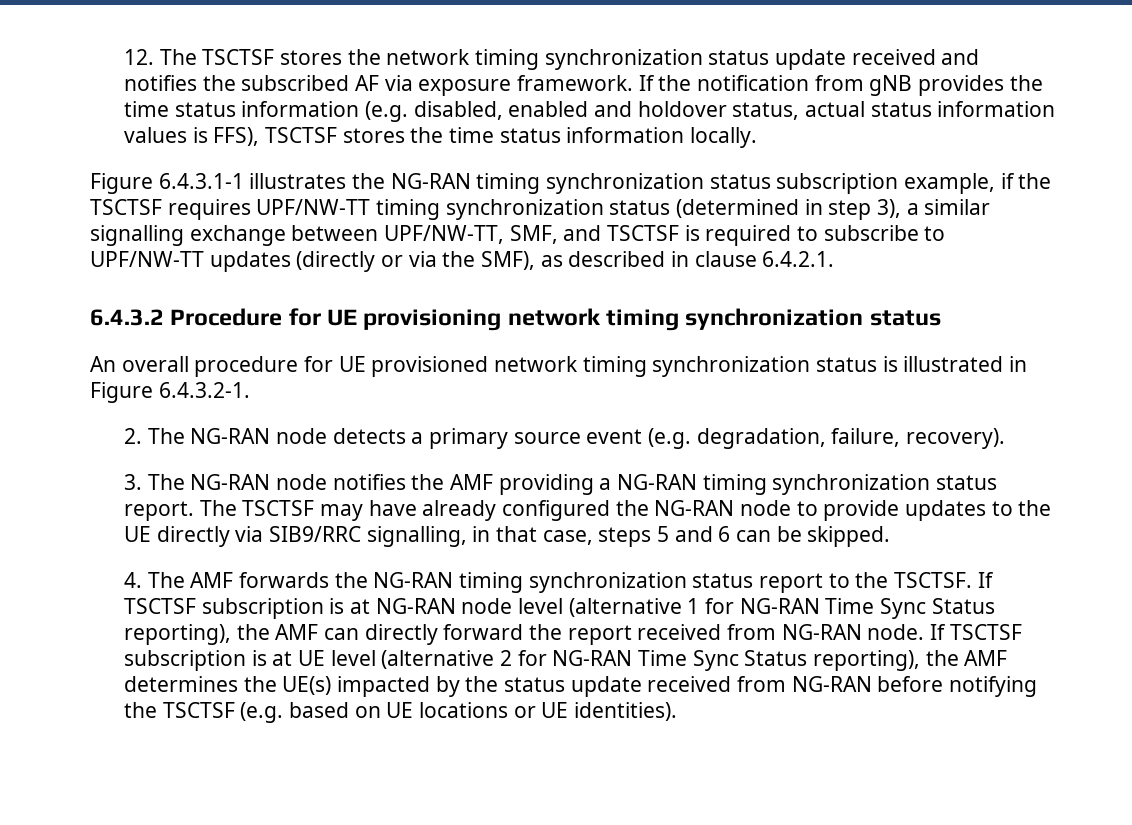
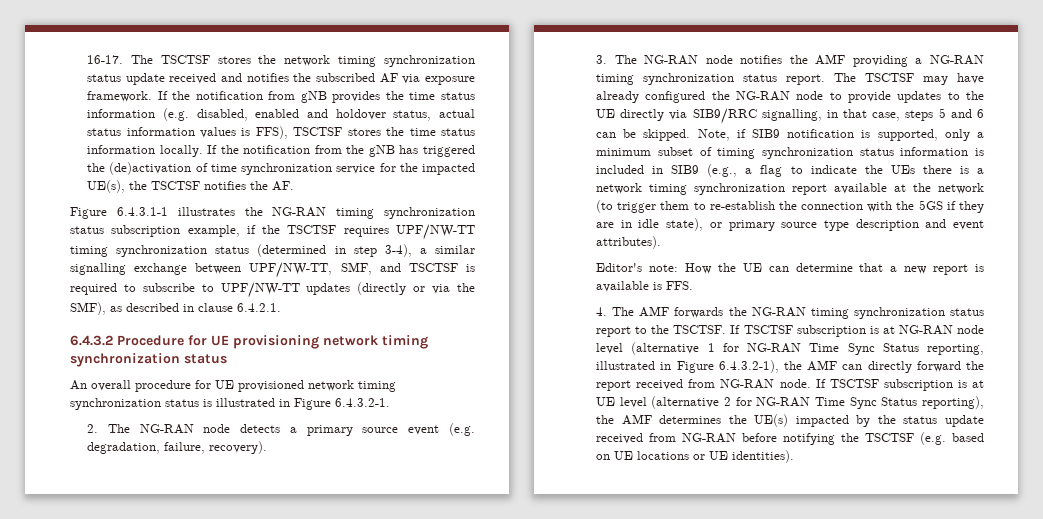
- 12. The TSCTSF stores the network timing synchronization status update received and notifies the subscribed AF via exposure framework.
+ 16-17. The TSCTSF stores the network timing synchronization status update received and notifies the subscribed AF via exposure framework.
+ If the notification from the gNB has triggered the (de)activation of time synchronization service for the impacted UE(s), the TSCTSF notifies the AF.
- Figure 6.4.3.1-1 illustrates the NG-RAN timing synchronization status subscription example, if the TSCTSF requires UPF/NW-TT timing synchronization status (determined in step 3), a similar signalling exchange between UPF/NW-TT, SMF, and TSCTSF is required to subscribe to UPF/NW-TT updates (directly or via the SMF), as described in clause 6.4.2.1.
+ Figure 6.4.3.1-1 illustrates the NG-RAN timing synchronization status subscription example, if the TSCTSF requires UPF/NW-TT timing synchronization status (determined in step 3-4), a similar signalling exchange between UPF/NW-TT, SMF, and TSCTSF is required to subscribe to UPF/NW-TT updates (directly or via the SMF), as described in clause 6.4.2.1.
+ Note, if SIB9 notification is supported, only a minimum subset of timing synchronization status information is included in SIB9 (e.g., a flag to indicate the UEs there is a network timing synchronization report available at the network (to trigger them to re-establish the connection with the 5GS if they are in idle state), or primary source type description and event attributes).
+ Editor's note: How the UE can determine that a new report is available is FFS.
- If TSCTSF subscription is at NG-RAN node level (alternative 1 for NG-RAN Time Sync Status reporting), the AMF can directly forward the report received from NG-RAN node.
+ If TSCTSF subscription is at NG-RAN node level (alternative 1 for NG-RAN Time Sync Status reporting, illustrated in Figure 6.4.3.2-1), the AMF can directly forward the report received from NG-RAN node.

